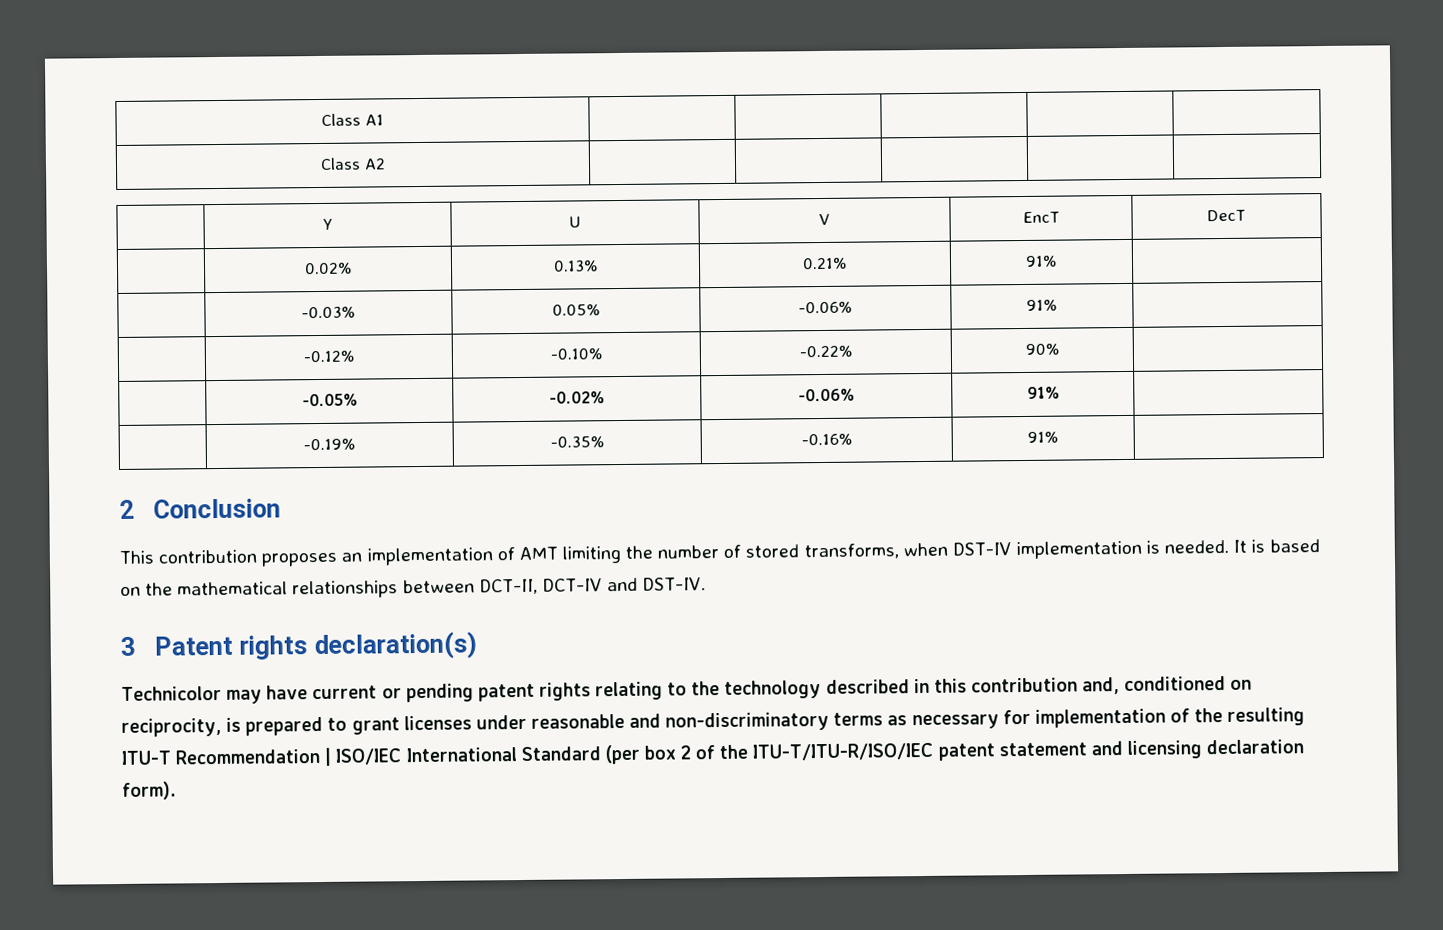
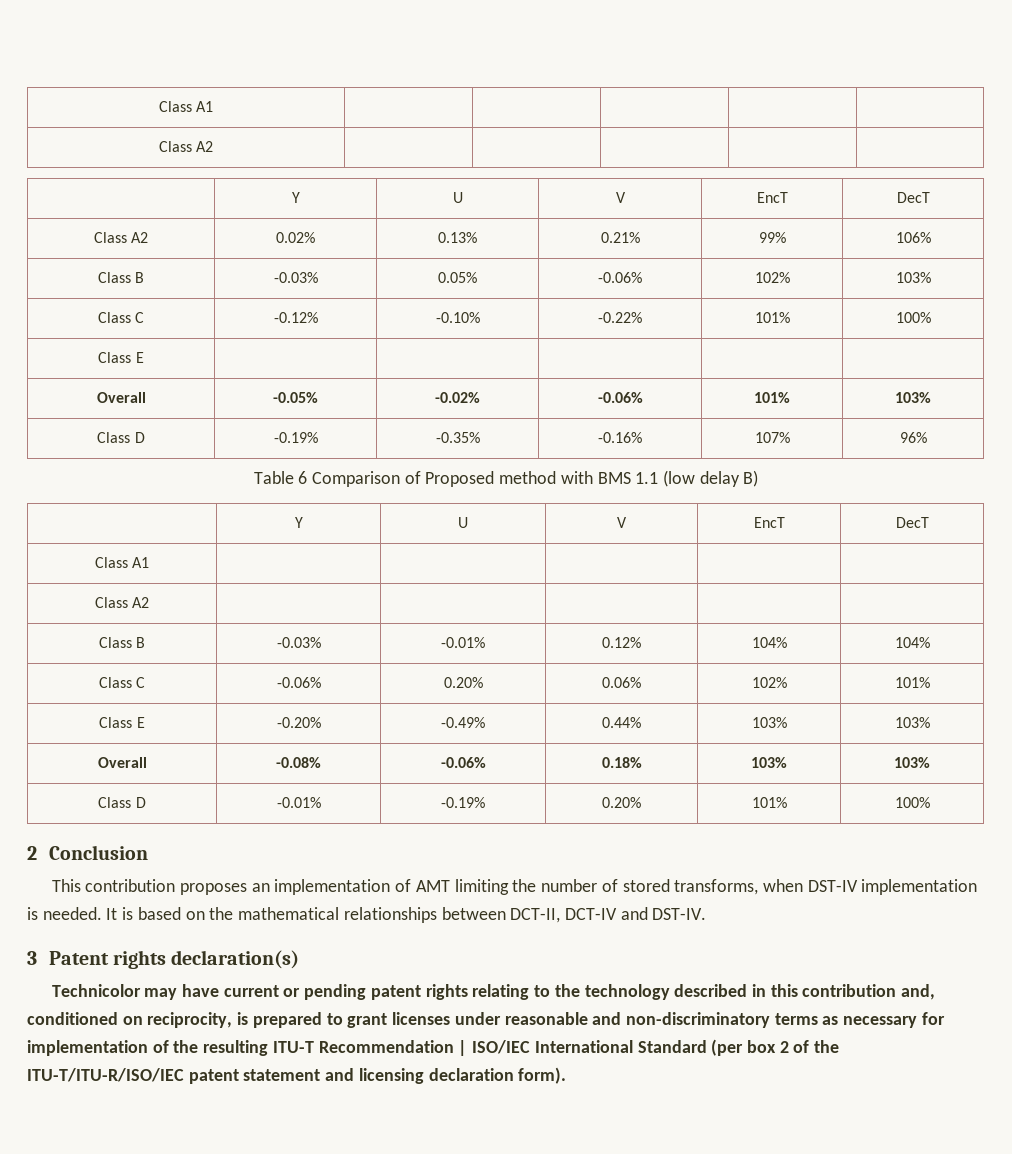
- | 0.02% | 0.13% | 0.21% | 91% |
- | -0.03% | 0.05% | -0.06% | 91% |
- | -0.12% | -0.10% | -0.22% | 90% |
- | -0.05% | -0.02% | -0.06% | 91% |
- | -0.19% | -0.35% | -0.16% | 91% |
+ Class A2 | 0.02% | 0.13% | 0.21% | 99% | 106%
+ Class B | -0.03% | 0.05% | -0.06% | 102% | 103%
+ Class C | -0.12% | -0.10% | -0.22% | 101% | 100%
+ Class E | | | | |
+ Overall | -0.05% | -0.02% | -0.06% | 101% | 103%
+ Class D | -0.19% | -0.35% | -0.16% | 107% | 96%
+ Table 6 Comparison of Proposed method with BMS 1.1 (low delay B)
+ | Y | U | V | EncT | DecT
+ Class A1 | | | | |
+ Class A2 | | | | |
+ Class B | -0.03% | -0.01% | 0.12% | 104% | 104%
+ Class C | -0.06% | 0.20% | 0.06% | 102% | 101%
+ Class E | -0.20% | -0.49% | 0.44% | 103% | 103%
+ Overall | -0.08% | -0.06% | 0.18% | 103% | 103%
+ Class D | -0.01% | -0.19% | 0.20% | 101% | 100%

